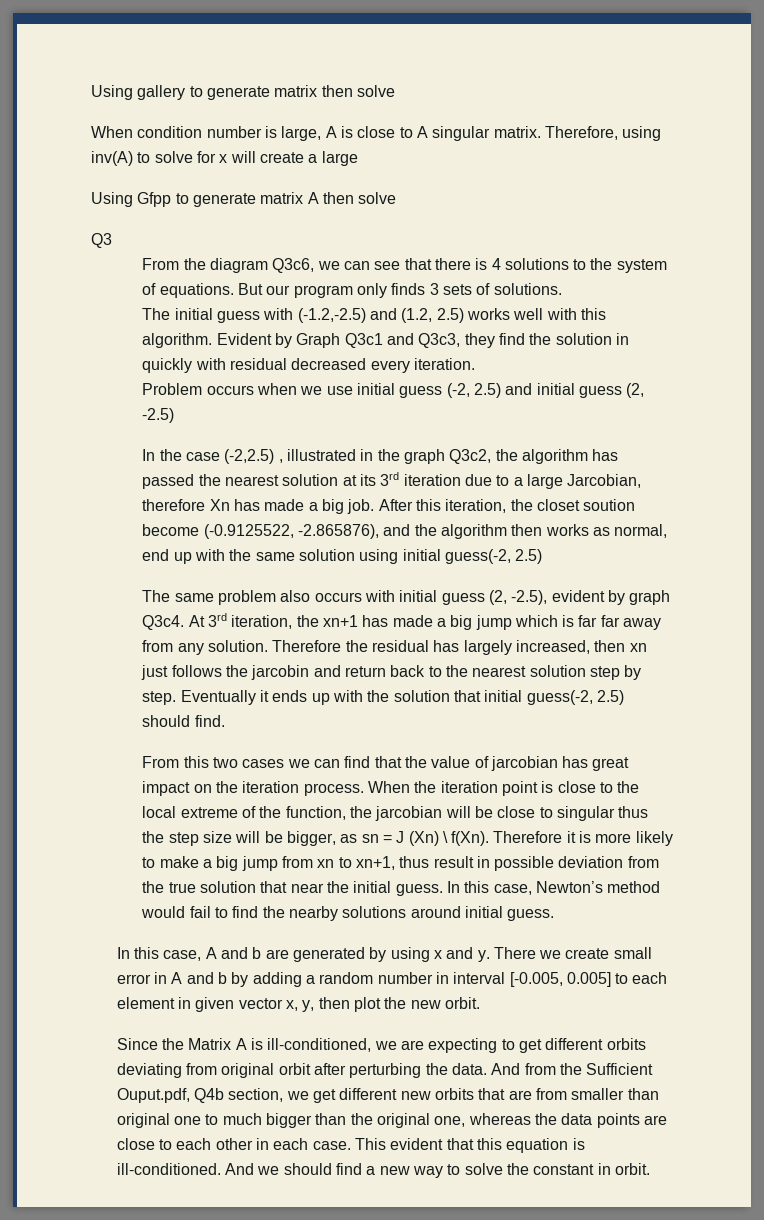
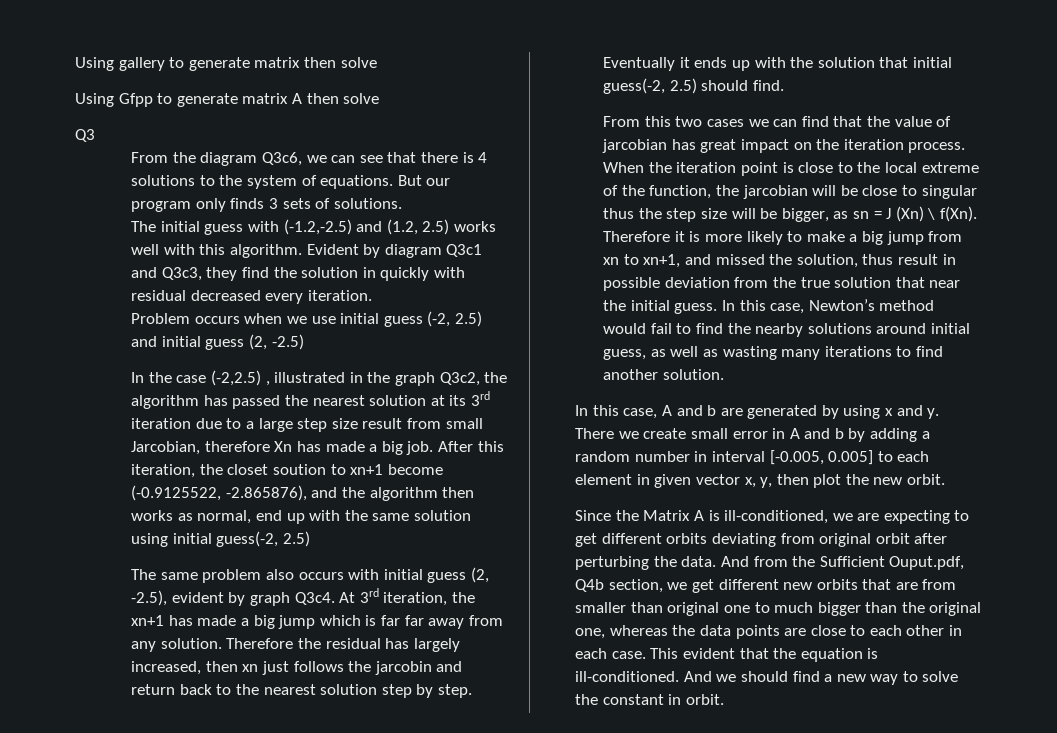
- When condition number is large, A is close to A singular matrix. Therefore, using inv(A) to solve for x will create a large
- Evident by Graph Q3c1 and Q3c3, they find the solution in quickly with residual decreased every iteration.
+ Evident by diagram Q3c1 and Q3c3, they find the solution in quickly with residual decreased every iteration.
- In the case (-2,2.5) , illustrated in the graph Q3c2, the algorithm has passed the nearest solution at its 3rd iteration due to a large Jarcobian, therefore Xn has made a big job.
+ In the case (-2,2.5) , illustrated in the graph Q3c2, the algorithm has passed the nearest solution at its 3rd iteration due to a large step size result from small Jarcobian, therefore Xn has made a big job.
- After this iteration, the closet soution become (-0.9125522, -2.865876), and the algorithm then works as normal, end up with the same solution using initial guess(-2, 2.5)
+ After this iteration, the closet soution to xn+1 become (-0.9125522, -2.865876), and the algorithm then works as normal, end up with the same solution using initial guess(-2, 2.5)
- Therefore it is more likely to make a big jump from xn to xn+1, thus result in possible deviation from the true solution that near the initial guess.
+ Therefore it is more likely to make a big jump from xn to xn+1, and missed the solution, thus result in possible deviation from the true solution that near the initial guess.
- In this case, Newton’s method would fail to find the nearby solutions around initial guess.
+ In this case, Newton’s method would fail to find the nearby solutions around initial guess, as well as wasting many iterations to find another solution.
- This evident that this equation is ill-conditioned.
+ This evident that the equation is ill-conditioned.

